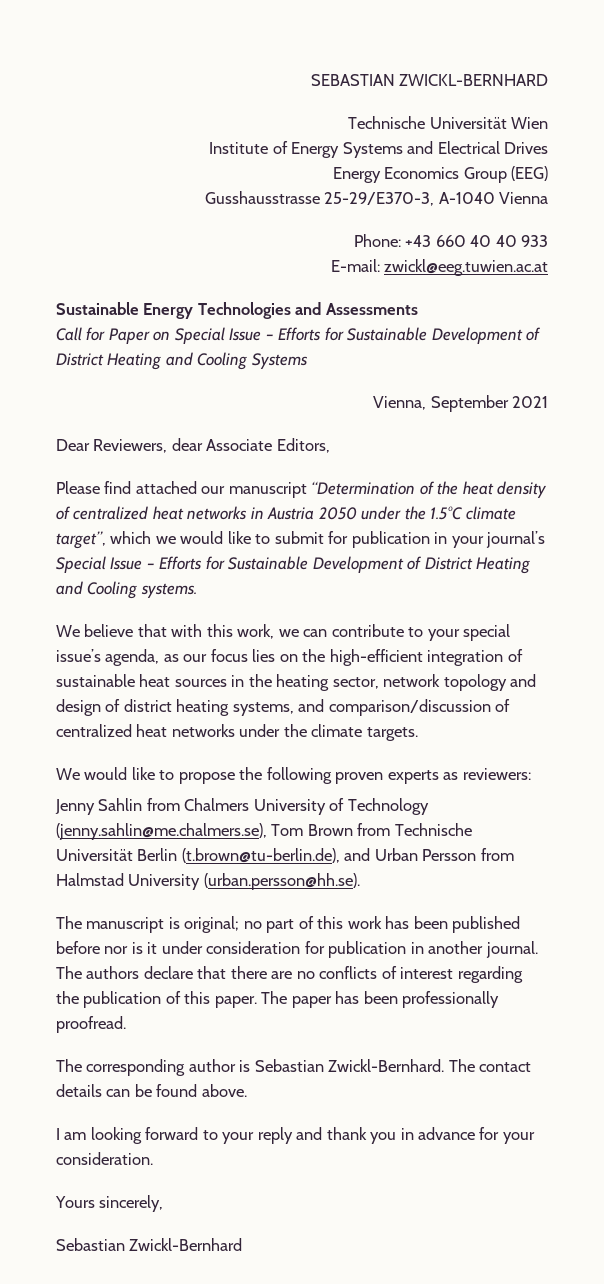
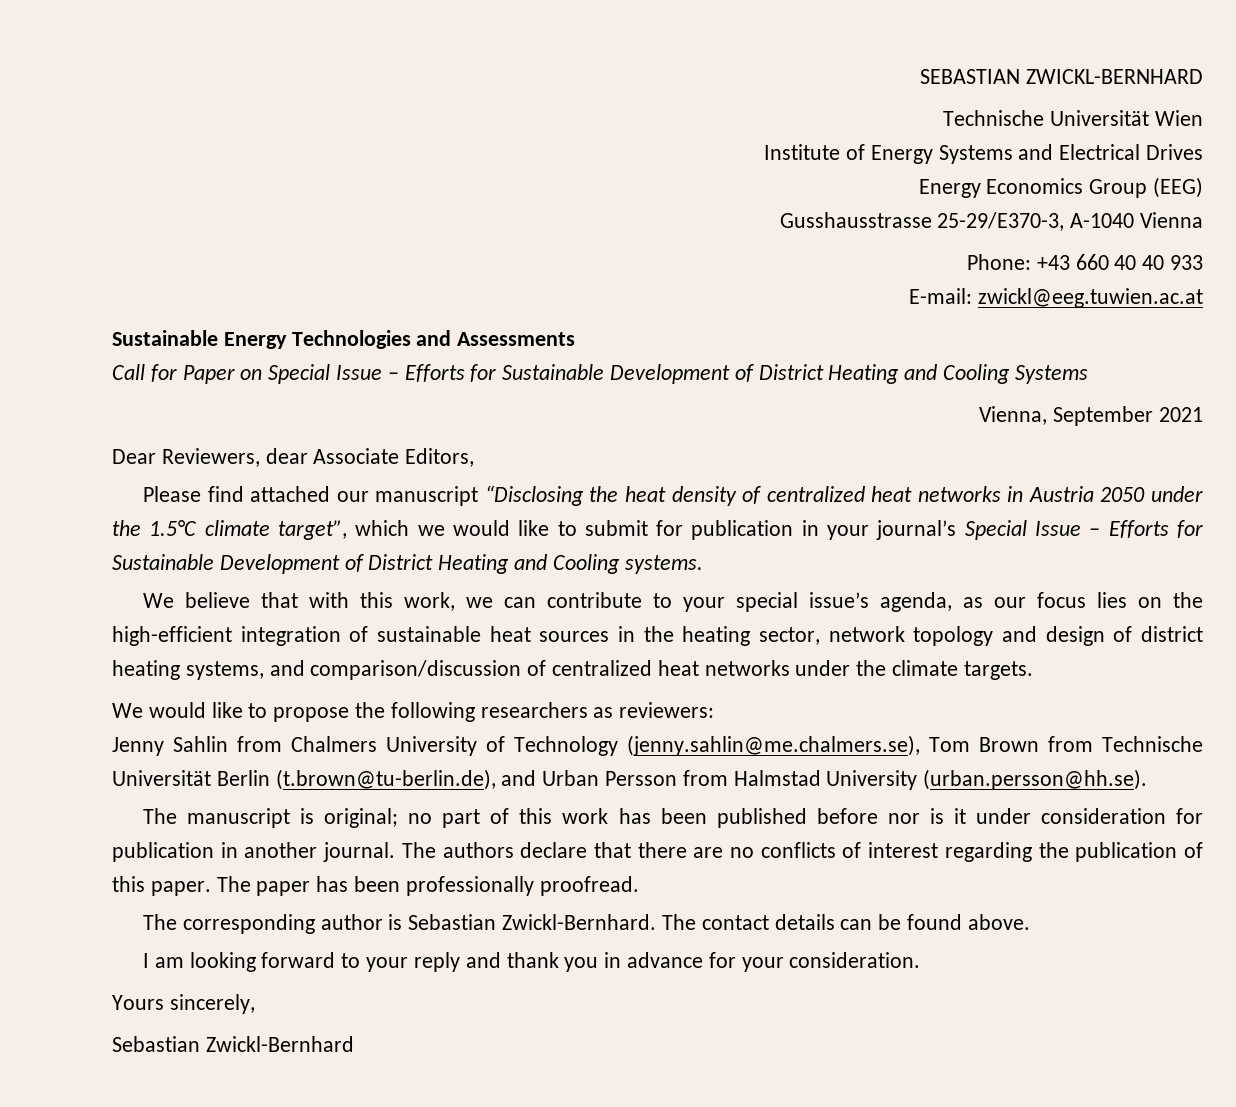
- Please find attached our manuscript “Determination of the heat density of centralized heat networks in Austria 2050 under the 1.5°C climate target”, which we would like to submit for publication in your journal’s Special Issue – Efforts for Sustainable Development of District Heating and Cooling systems.
+ Please find attached our manuscript “Disclosing the heat density of centralized heat networks in Austria 2050 under the 1.5°C climate target”, which we would like to submit for publication in your journal’s Special Issue – Efforts for Sustainable Development of District Heating and Cooling systems.
- We would like to propose the following proven experts as reviewers:
+ We would like to propose the following researchers as reviewers:

